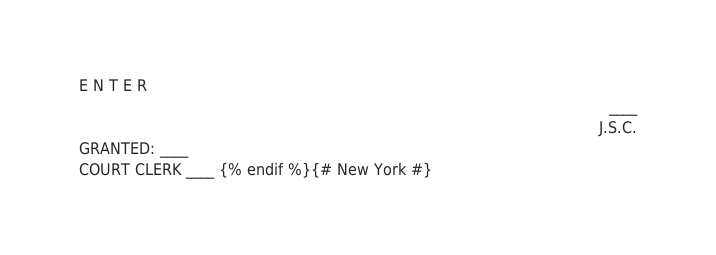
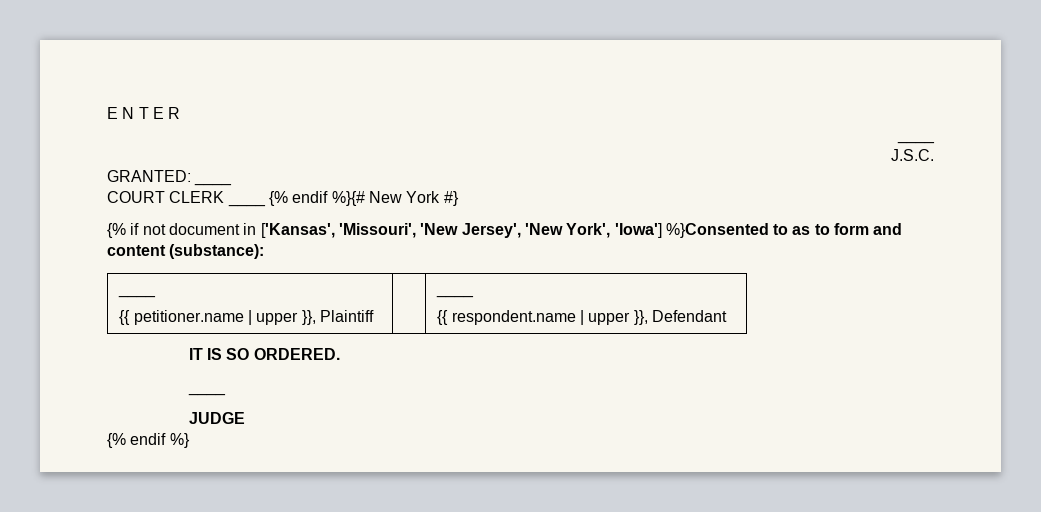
+ {% if not document in ['Kansas', 'Missouri', 'New Jersey', 'New York', 'Iowa'] %}Consented to as to form and content (substance):
+ ____
+ {{ petitioner.name | upper }}, Plaintiff | | ____
+ {{ respondent.name | upper }}, Defendant
+ IT IS SO ORDERED.
+ ____
+ JUDGE
+ {% endif %}

